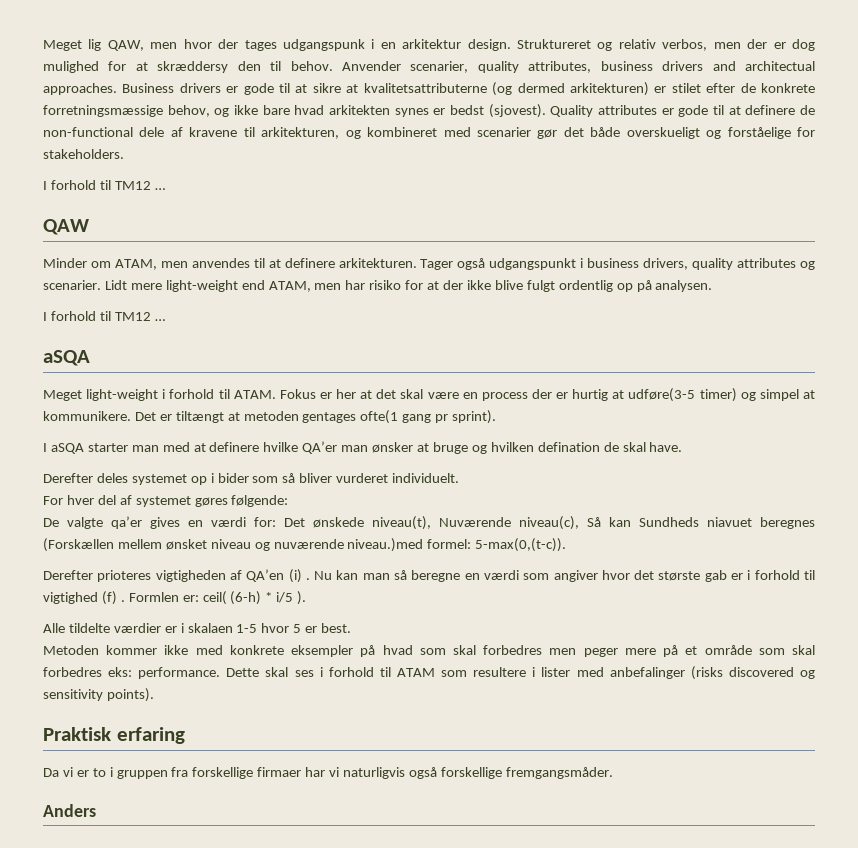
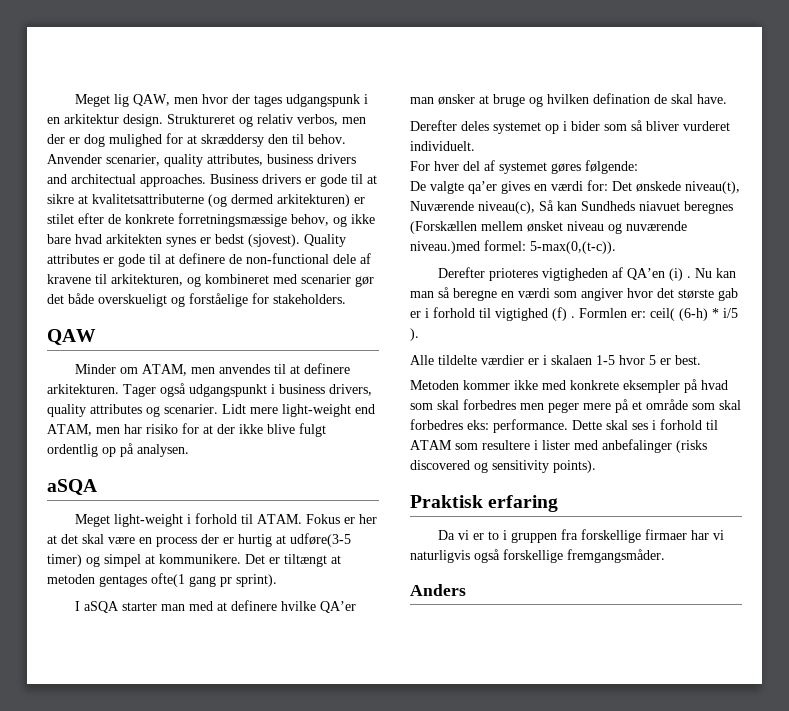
  Quality attributes er gode til at definere de non-functional dele af kravene til arkitekturen, og kombineret med scenarier gør det både overskueligt og forståelige for stakeholders.
- I forhold til TM12 …
  Lidt mere light-weight end ATAM, men har risiko for at der ikke blive fulgt ordentlig op på analysen.
- I forhold til TM12 …

